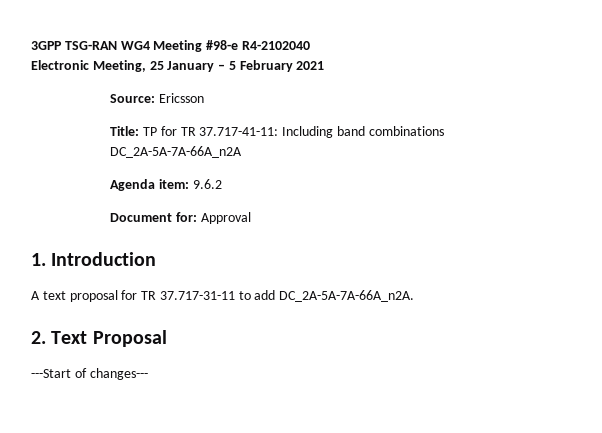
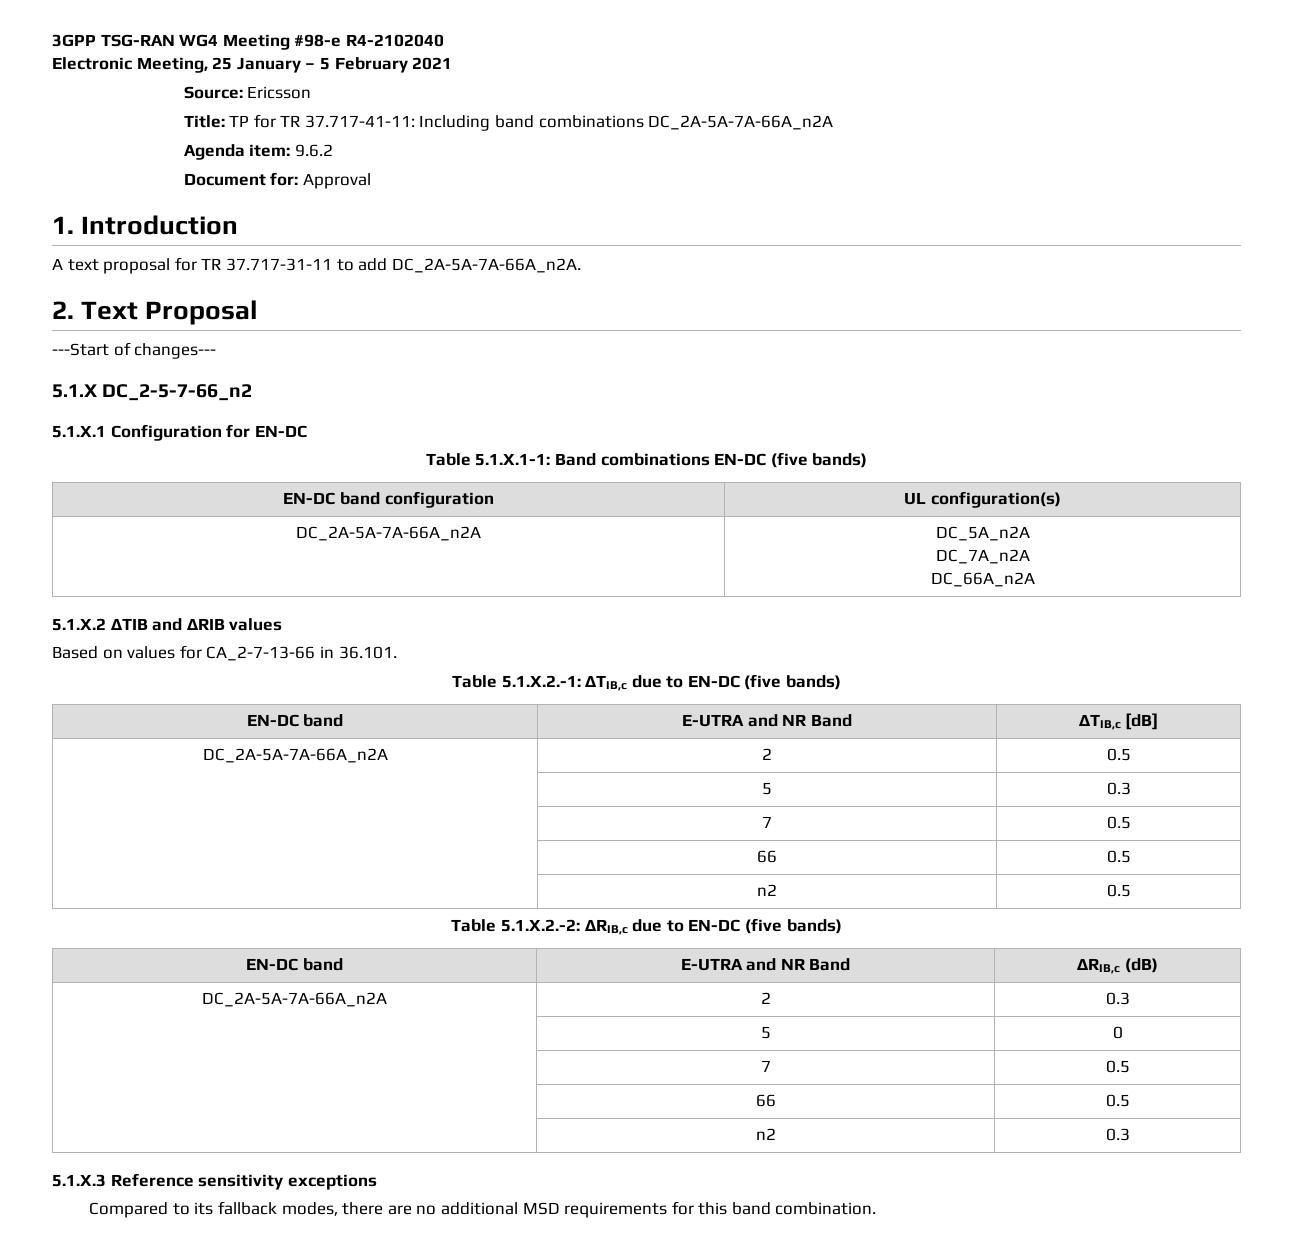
+ 5.1.X DC_2-5-7-66_n2
+ 5.1.X.1 Configuration for EN-DC
+ Table 5.1.X.1-1: Band combinations EN-DC (five bands)
+ EN-DC band configuration | UL configuration(s)
+ DC_2A-5A-7A-66A_n2A | DC_5A_n2A
+ DC_7A_n2A
+ DC_66A_n2A
+ 5.1.X.2 ∆TIB and ∆RIB values
+ Based on values for CA_2-7-13-66 in 36.101.
+ Table 5.1.X.2.-1: ΔTIB,c due to EN-DC (five bands)
+ EN-DC band | E-UTRA and NR Band | ΔTIB,c [dB]
+ DC_2A-5A-7A-66A_n2A | 2 | 0.5
+ | 5 | 0.3
+ | 7 | 0.5
+ | 66 | 0.5
+ | n2 | 0.5
+ Table 5.1.X.2.-2: ΔRIB,c due to EN-DC (five bands)
+ EN-DC band | E-UTRA and NR Band | ΔRIB,c (dB)
+ DC_2A-5A-7A-66A_n2A | 2 | 0.3
+ | 5 | 0
+ | 7 | 0.5
+ | 66 | 0.5
+ | n2 | 0.3
+ 5.1.X.3 Reference sensitivity exceptions
+ Compared to its fallback modes, there are no additional MSD requirements for this band combination.

